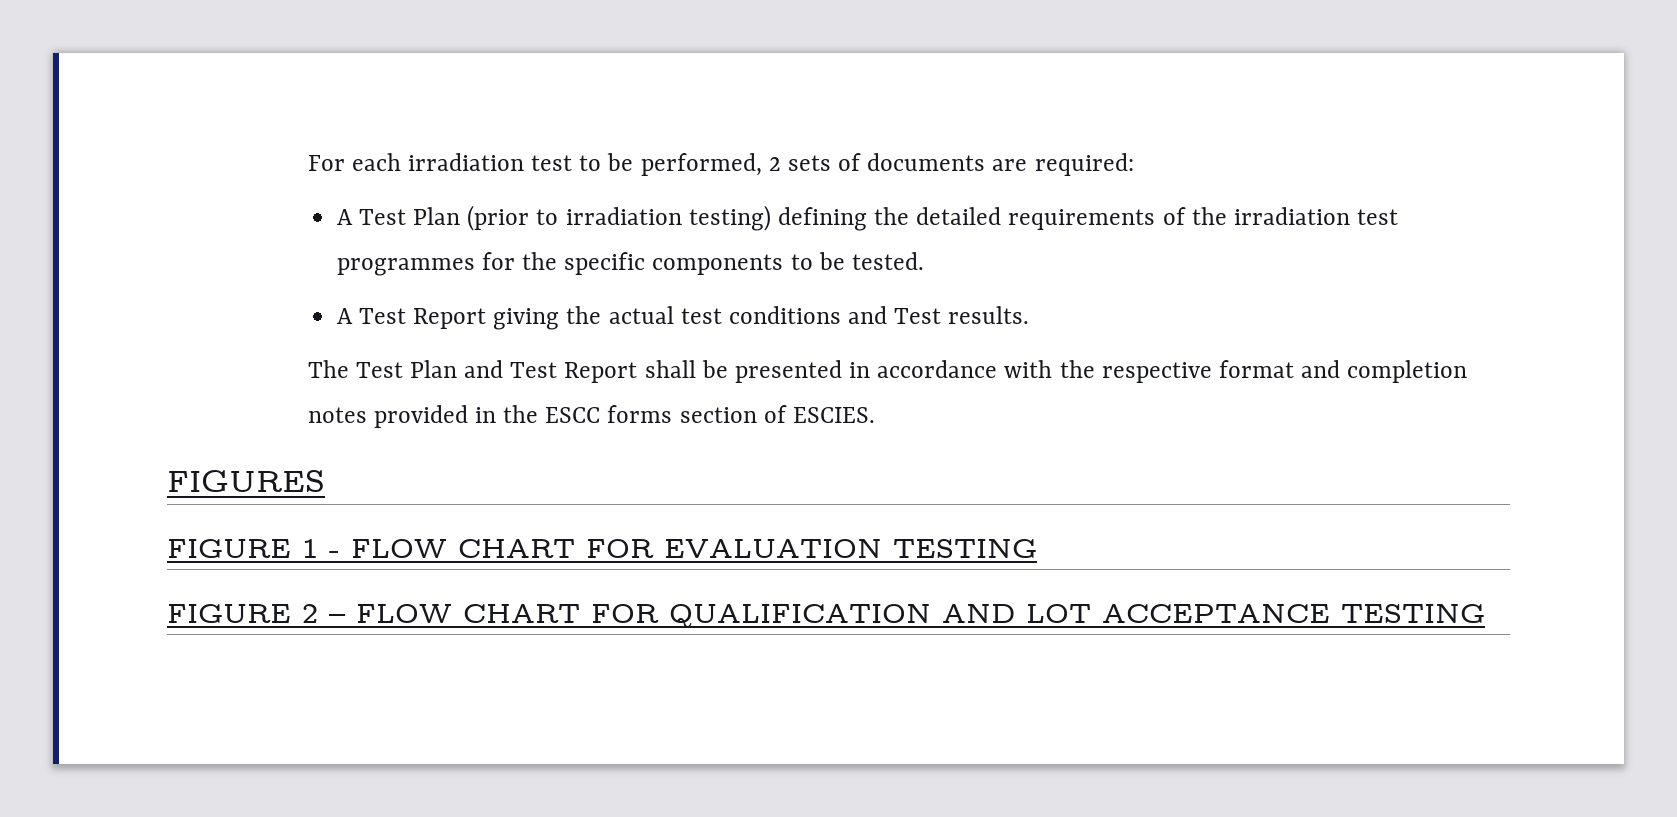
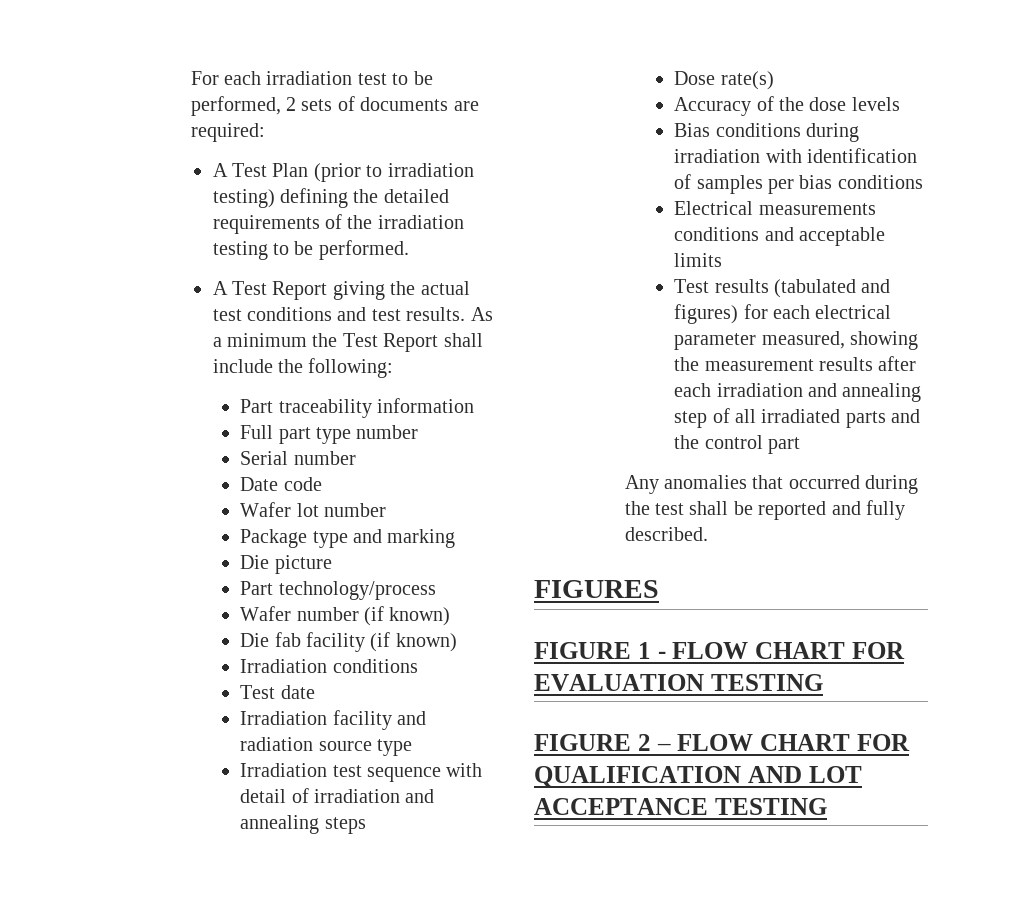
- A Test Plan (prior to irradiation testing) defining the detailed requirements of the irradiation test programmes for the specific components to be tested.
+ A Test Plan (prior to irradiation testing) defining the detailed requirements of the irradiation testing to be performed.
- A Test Report giving the actual test conditions and Test results.
- The Test Plan and Test Report shall be presented in accordance with the respective format and completion notes provided in the ESCC forms section of ESCIES.
+ A Test Report giving the actual test conditions and test results. As a minimum the Test Report shall include the following:
+ Part traceability information
+ Full part type number
+ Serial number
+ Date code
+ Wafer lot number
+ Package type and marking
+ Die picture
+ Part technology/process
+ Wafer number (if known)
+ Die fab facility (if known)
+ Irradiation conditions
+ Test date
+ Irradiation facility and radiation source type
+ Irradiation test sequence with detail of irradiation and annealing steps
+ Dose rate(s)
+ Accuracy of the dose levels
+ Bias conditions during irradiation with identification of samples per bias conditions
+ Electrical measurements conditions and acceptable limits
+ Test results (tabulated and figures) for each electrical parameter measured, showing the measurement results after each irradiation and annealing step of all irradiated parts and the control part
+ Any anomalies that occurred during the test shall be reported and fully described.

